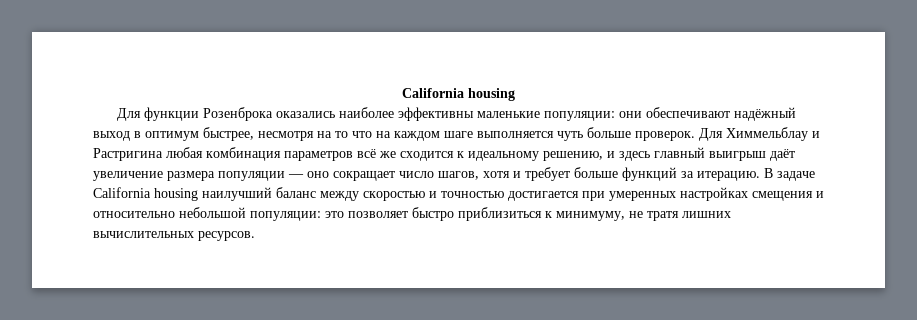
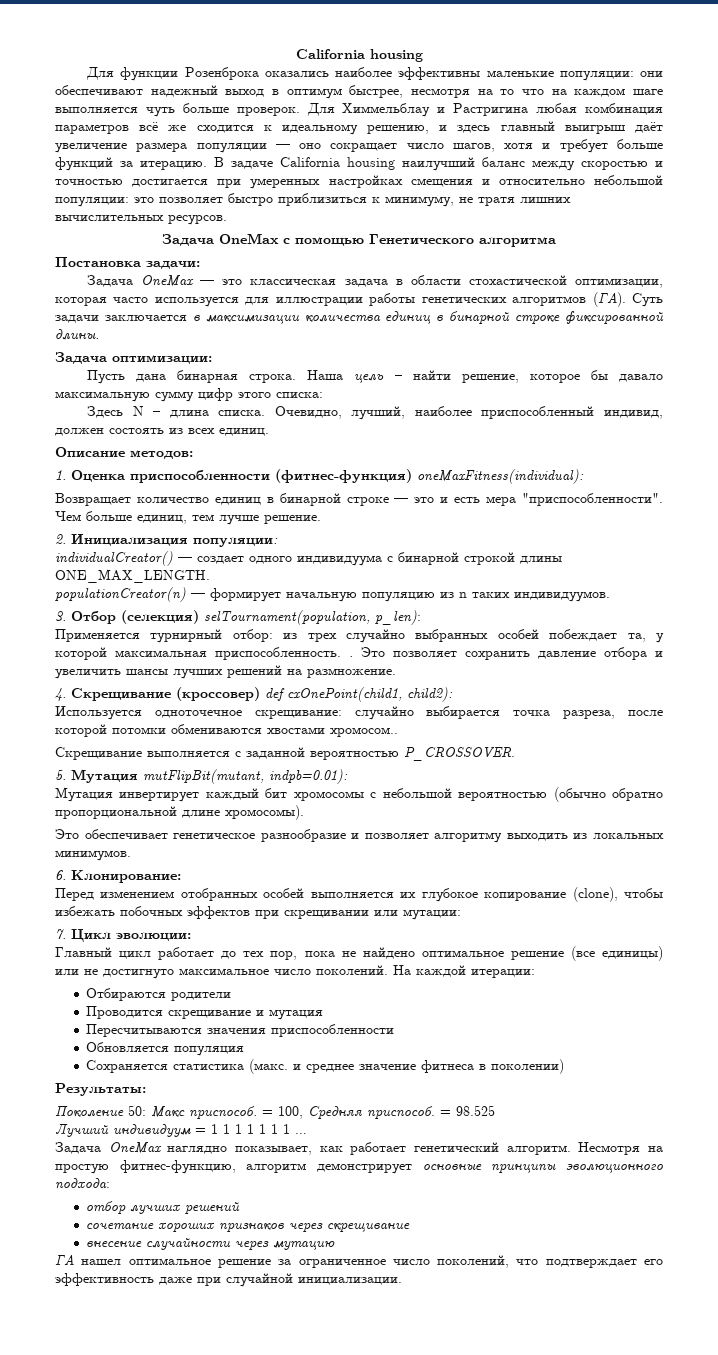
- Для функции Розенброка оказались наиболее эффективны маленькие популяции: они обеспечивают надёжный выход в оптимум быстрее, несмотря на то что на каждом шаге выполняется чуть больше проверок.
+ Для функции Розенброка оказались наиболее эффективны маленькие популяции: они обеспечивают надежный выход в оптимум быстрее, несмотря на то что на каждом шаге выполняется чуть больше проверок.
+ Задача OneMax с помощью Генетического алгоритма
+ Постановка задачи:
+ Задача OneMax — это классическая задача в области стохастической оптимизации, которая часто используется для иллюстрации работы генетических алгоритмов (ГА). Суть задачи заключается в максимизации количества единиц в бинарной строке фиксированной длины.
+ Задача оптимизации:
+ Пусть дана бинарная строка. Наша цель – найти решение, которое бы давало максимальную сумму цифр этого списка:
+ Здесь N – длина списка. Очевидно, лучший, наиболее приспособленный индивид, должен состоять из всех единиц.
+ Описание методов:
+ 1. Оценка приспособленности (фитнес-функция) oneMaxFitness(individual):
+ Возвращает количество единиц в бинарной строке — это и есть мера "приспособленности". Чем больше единиц, тем лучше решение.
+ 2. Инициализация популяции:
+ individualCreator() — создает одного индивидуума с бинарной строкой длины ONE_MAX_LENGTH.
+ populationCreator(n) — формирует начальную популяцию из n таких индивидуумов.
+ 3. Отбор (селекция) selTournament(population, p_len):
+ Применяется турнирный отбор: из трех случайно выбранных особей побеждает та, у которой максимальная приспособленность. . Это позволяет сохранить давление отбора и увеличить шансы лучших решений на размножение.
+ 4. Скрещивание (кроссовер) def cxOnePoint(child1, child2):
+ Используется одноточечное скрещивание: случайно выбирается точка разреза, после которой потомки обмениваются хвостами хромосом..
+ Скрещивание выполняется с заданной вероятностью P_CROSSOVER.
+ 5. Мутация mutFlipBit(mutant, indpb=0.01):
+ Мутация инвертирует каждый бит хромосомы с небольшой вероятностью (обычно обратно пропорциональной длине хромосомы).
+ Это обеспечивает генетическое разнообразие и позволяет алгоритму выходить из локальных минимумов.
+ 6. Клонирование:
+ Перед изменением отобранных особей выполняется их глубокое копирование (clone), чтобы избежать побочных эффектов при скрещивании или мутации:
+ 7. Цикл эволюции:
+ Главный цикл работает до тех пор, пока не найдено оптимальное решение (все единицы) или не достигнуто максимальное число поколений. На каждой итерации:
+ Отбираются родители
+ Проводится скрещивание и мутация
+ Пересчитываются значения приспособленности
+ Обновляется популяция
+ Сохраняется статистика (макс. и среднее значение фитнеса в поколении)
+ Результаты:
+ Поколение 50: Макс приспособ. = 100, Средняя приспособ. = 98.525
+ Лучший индивидуум = 1 1 1 1 1 1 1 …
+ Задача OneMax наглядно показывает, как работает генетический алгоритм. Несмотря на простую фитнес-функцию, алгоритм демонстрирует основные принципы эволюционного подхода:
+ отбор лучших решений
+ сочетание хороших признаков через скрещивание
+ внесение случайности через мутацию
+ ГА нашел оптимальное решение за ограниченное число поколений, что подтверждает его эффективность даже при случайной инициализации.

